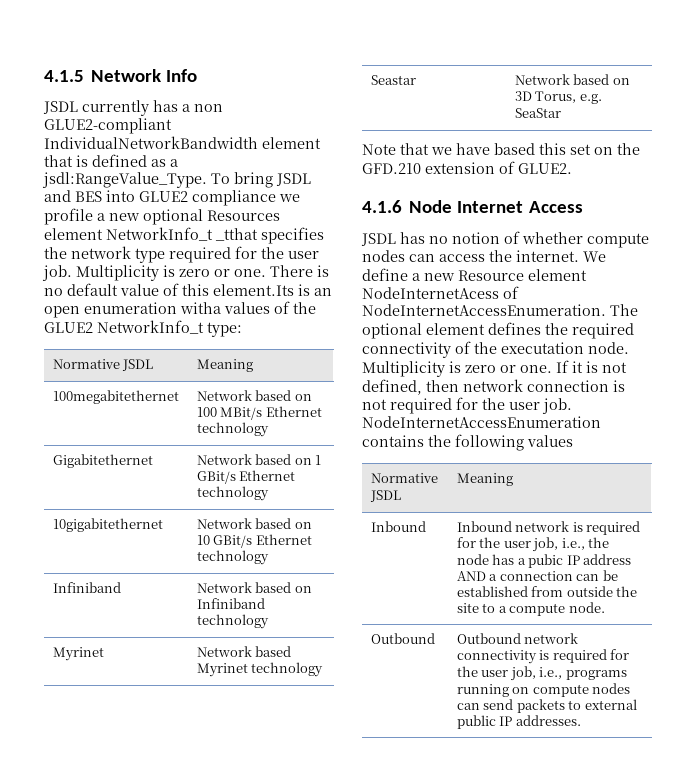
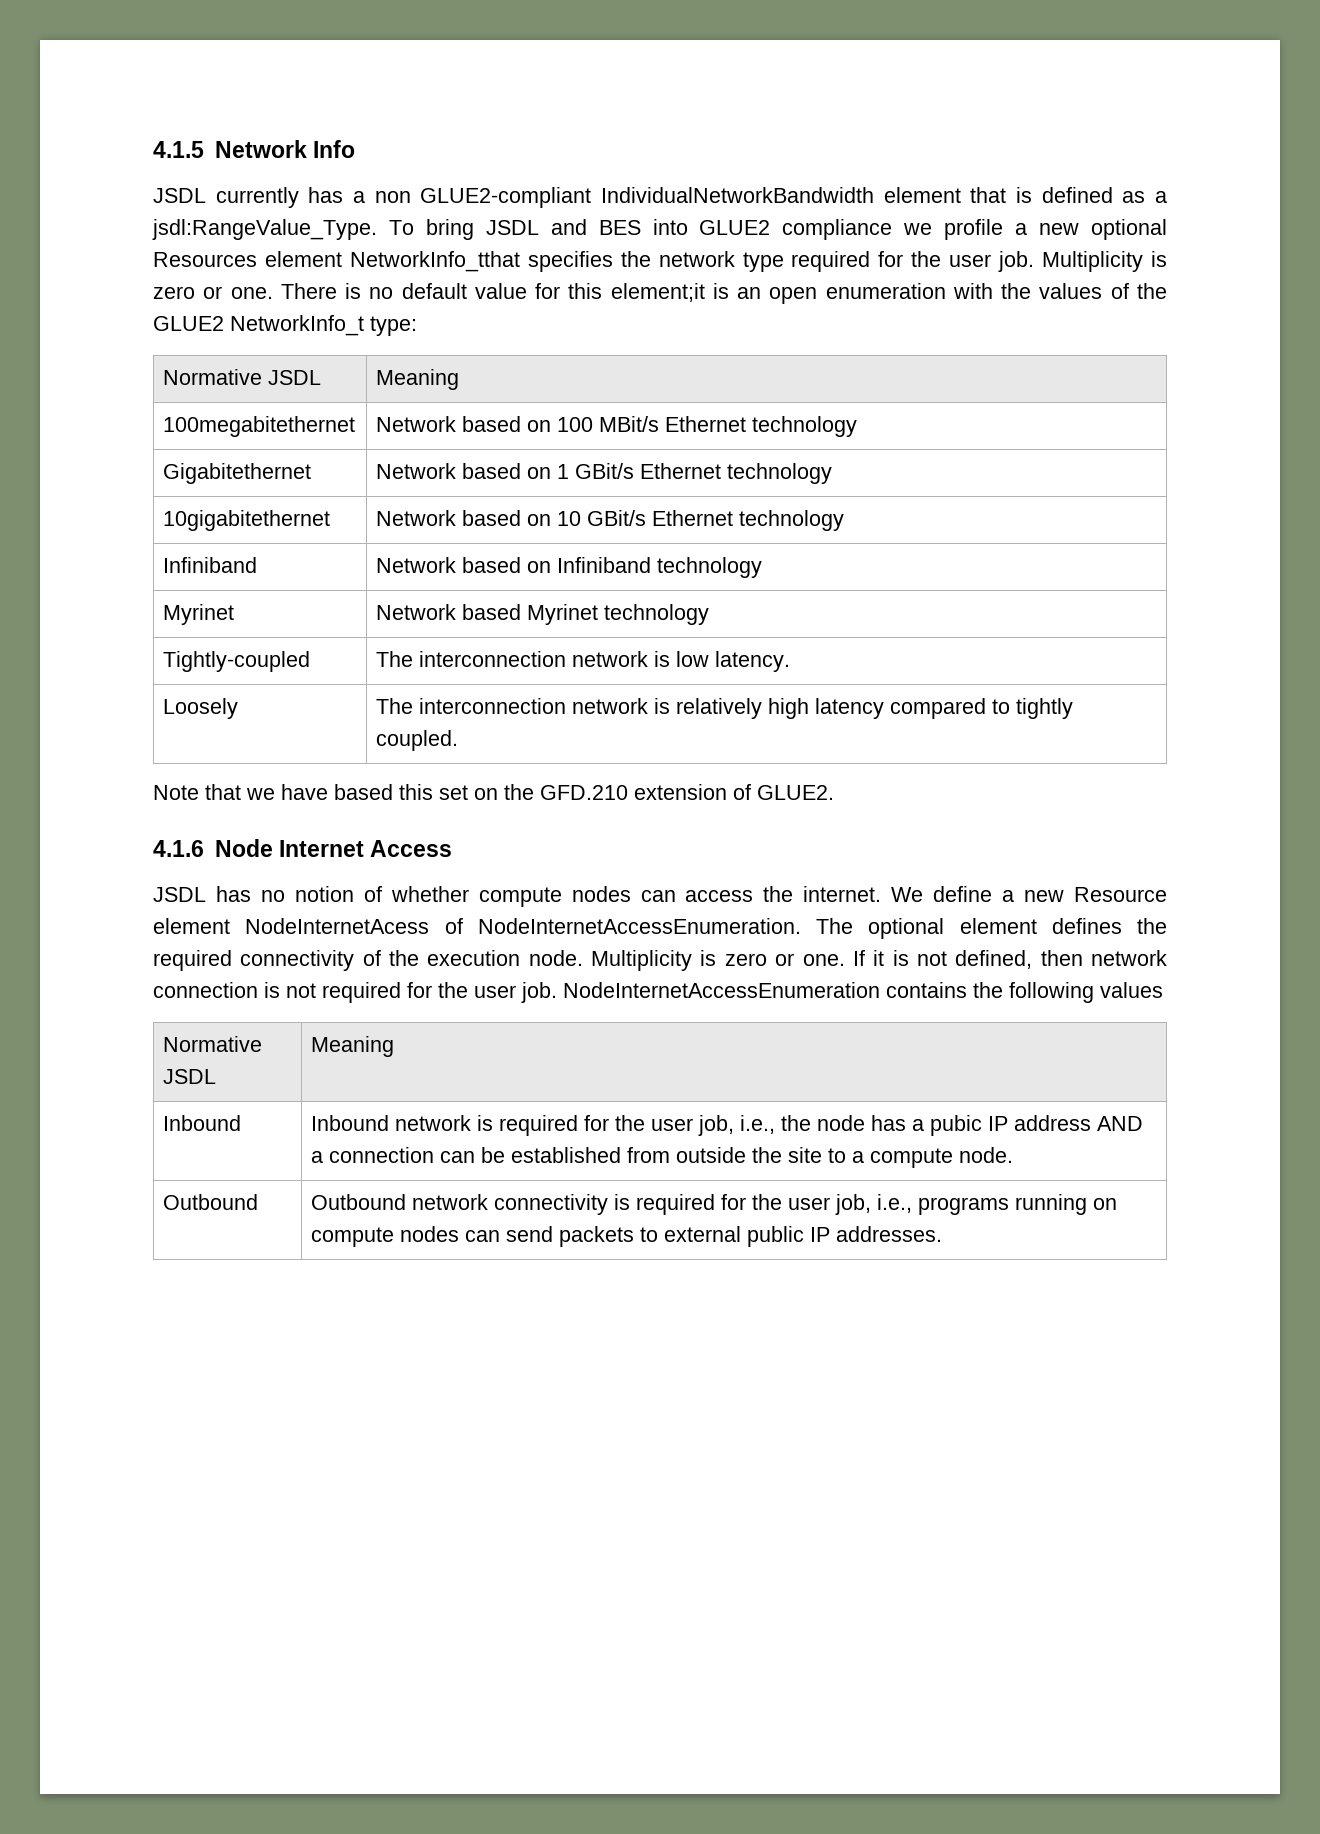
- To bring JSDL and BES into GLUE2 compliance we profile a new optional Resources element NetworkInfo_t _tthat specifies the network type required for the user job.
+ To bring JSDL and BES into GLUE2 compliance we profile a new optional Resources element NetworkInfo_tthat specifies the network type required for the user job.
- There is no default value of this element.Its is an open enumeration witha values of the GLUE2 NetworkInfo_t type:
+ There is no default value for this element;it is an open enumeration with the values of the GLUE2 NetworkInfo_t type:
- Seastar | Network based on 3D Torus, e.g. SeaStar
+ Tightly-coupled | The interconnection network is low latency.
+ Loosely | The interconnection network is relatively high latency compared to tightly coupled.
- The optional element defines the required connectivity of the executation node.
+ The optional element defines the required connectivity of the execution node.

